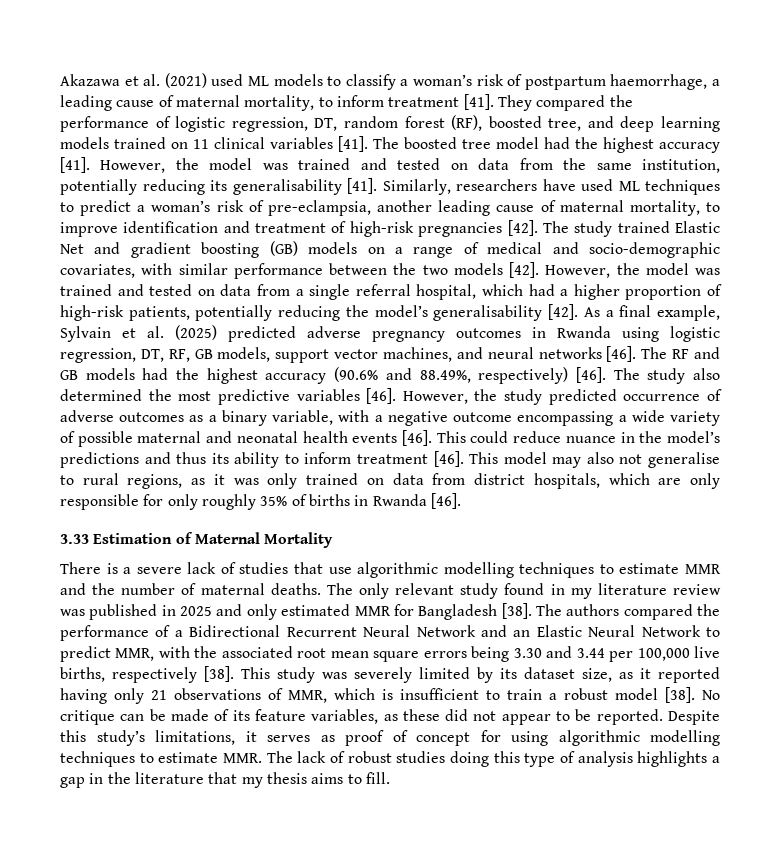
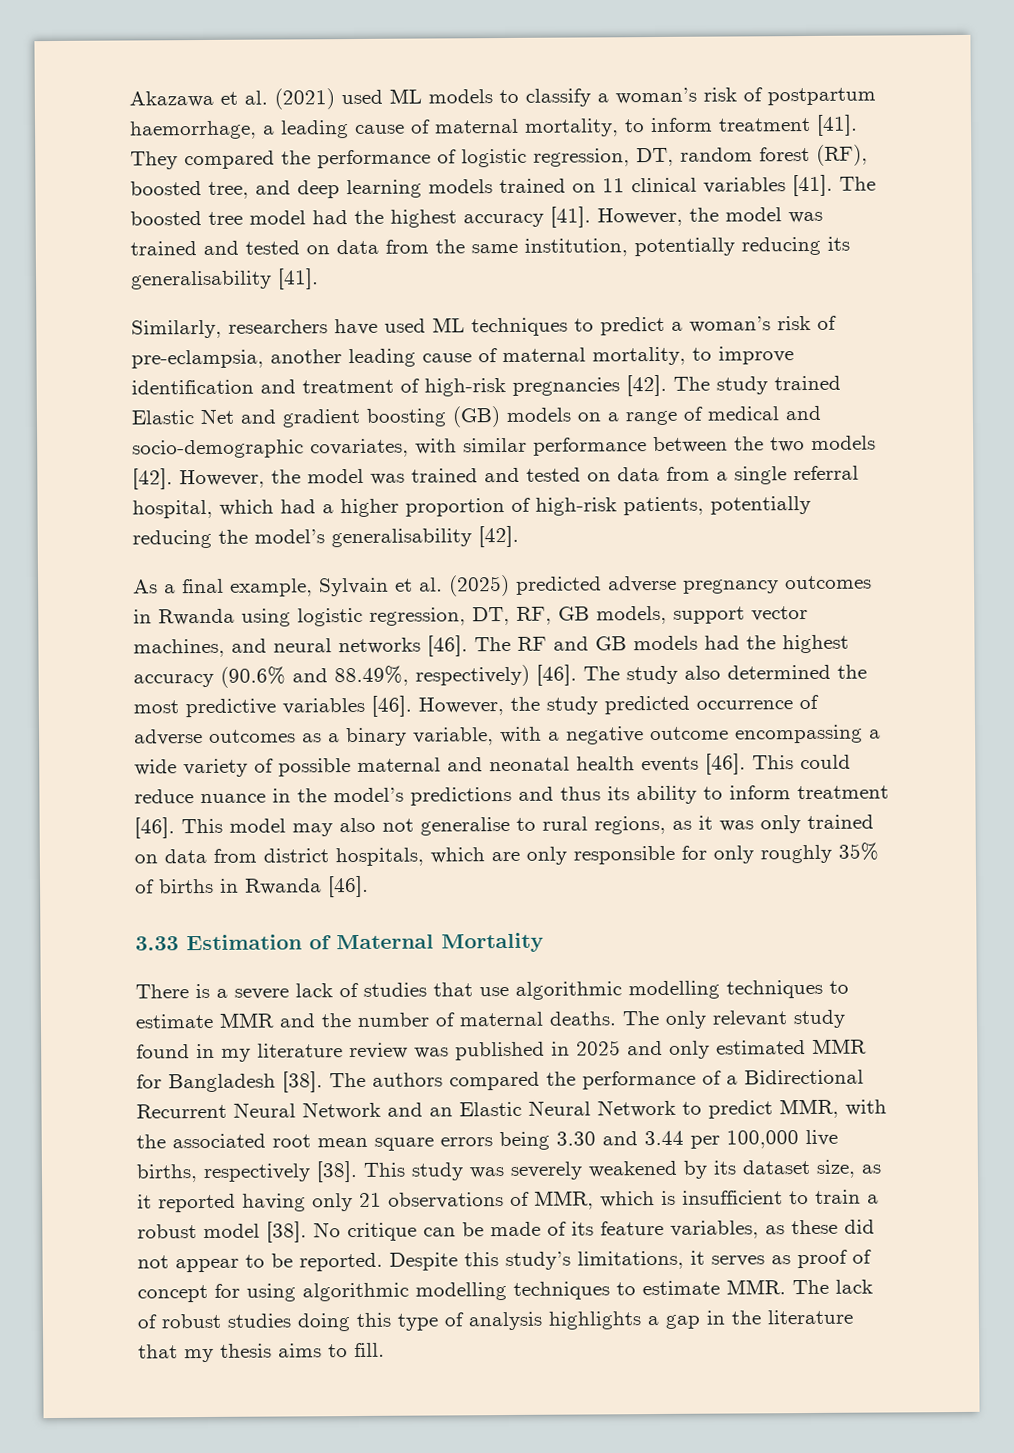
- However, the model was trained and tested on data from the same institution, potentially reducing its generalisability [41]. Similarly, researchers have used ML techniques to predict a woman’s risk of pre-eclampsia, another leading cause of maternal mortality, to improve identification and treatment of high-risk pregnancies [42].
+ However, the model was trained and tested on data from the same institution, potentially reducing its generalisability [41].
+ Similarly, researchers have used ML techniques to predict a woman’s risk of pre-eclampsia, another leading cause of maternal mortality, to improve identification and treatment of high-risk pregnancies [42].
- However, the model was trained and tested on data from a single referral hospital, which had a higher proportion of high-risk patients, potentially reducing the model’s generalisability [42]. As a final example, Sylvain et al. (2025) predicted adverse pregnancy outcomes in Rwanda using logistic regression, DT, RF, GB models, support vector machines, and neural networks [46].
+ However, the model was trained and tested on data from a single referral hospital, which had a higher proportion of high-risk patients, potentially reducing the model’s generalisability [42].
+ As a final example, Sylvain et al. (2025) predicted adverse pregnancy outcomes in Rwanda using logistic regression, DT, RF, GB models, support vector machines, and neural networks [46].
- This study was severely limited by its dataset size, as it reported having only 21 observations of MMR, which is insufficient to train a robust model [38].
+ This study was severely weakened by its dataset size, as it reported having only 21 observations of MMR, which is insufficient to train a robust model [38].

